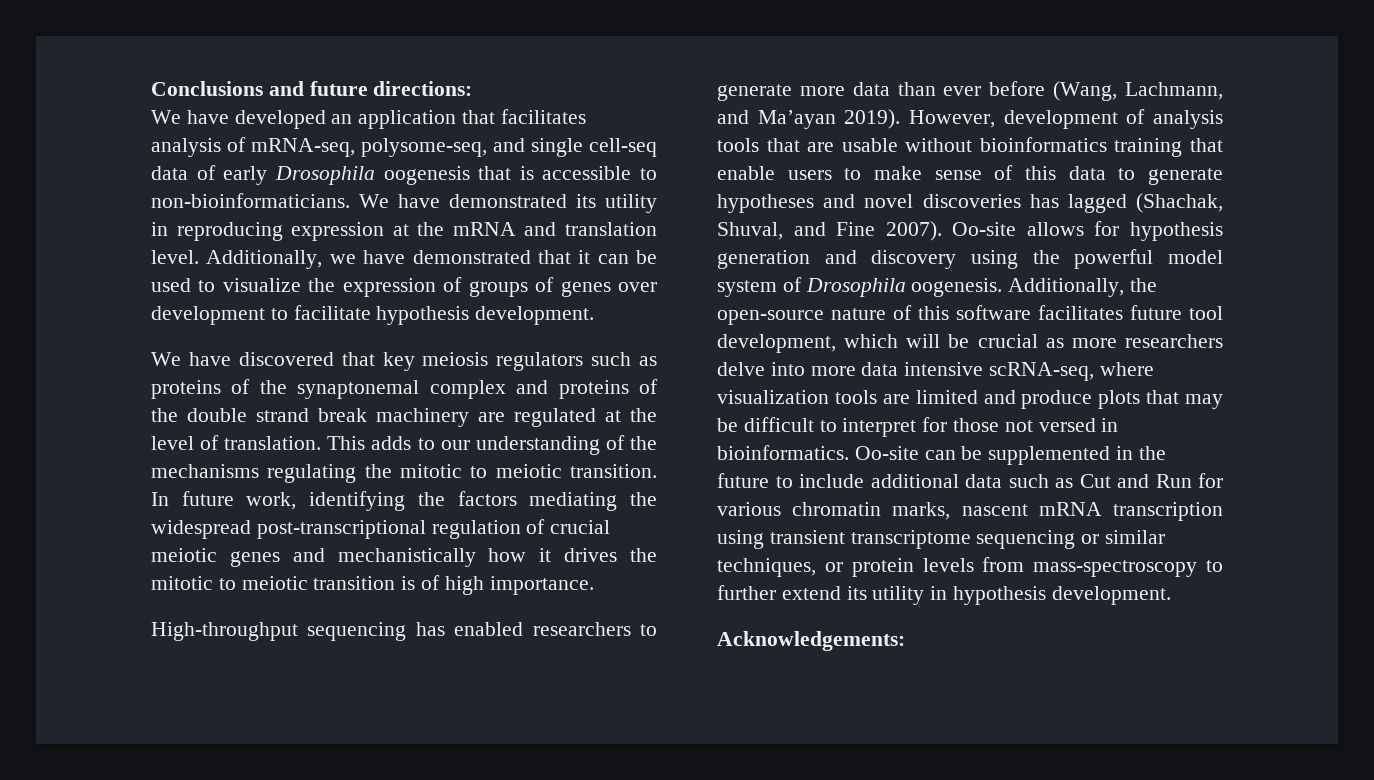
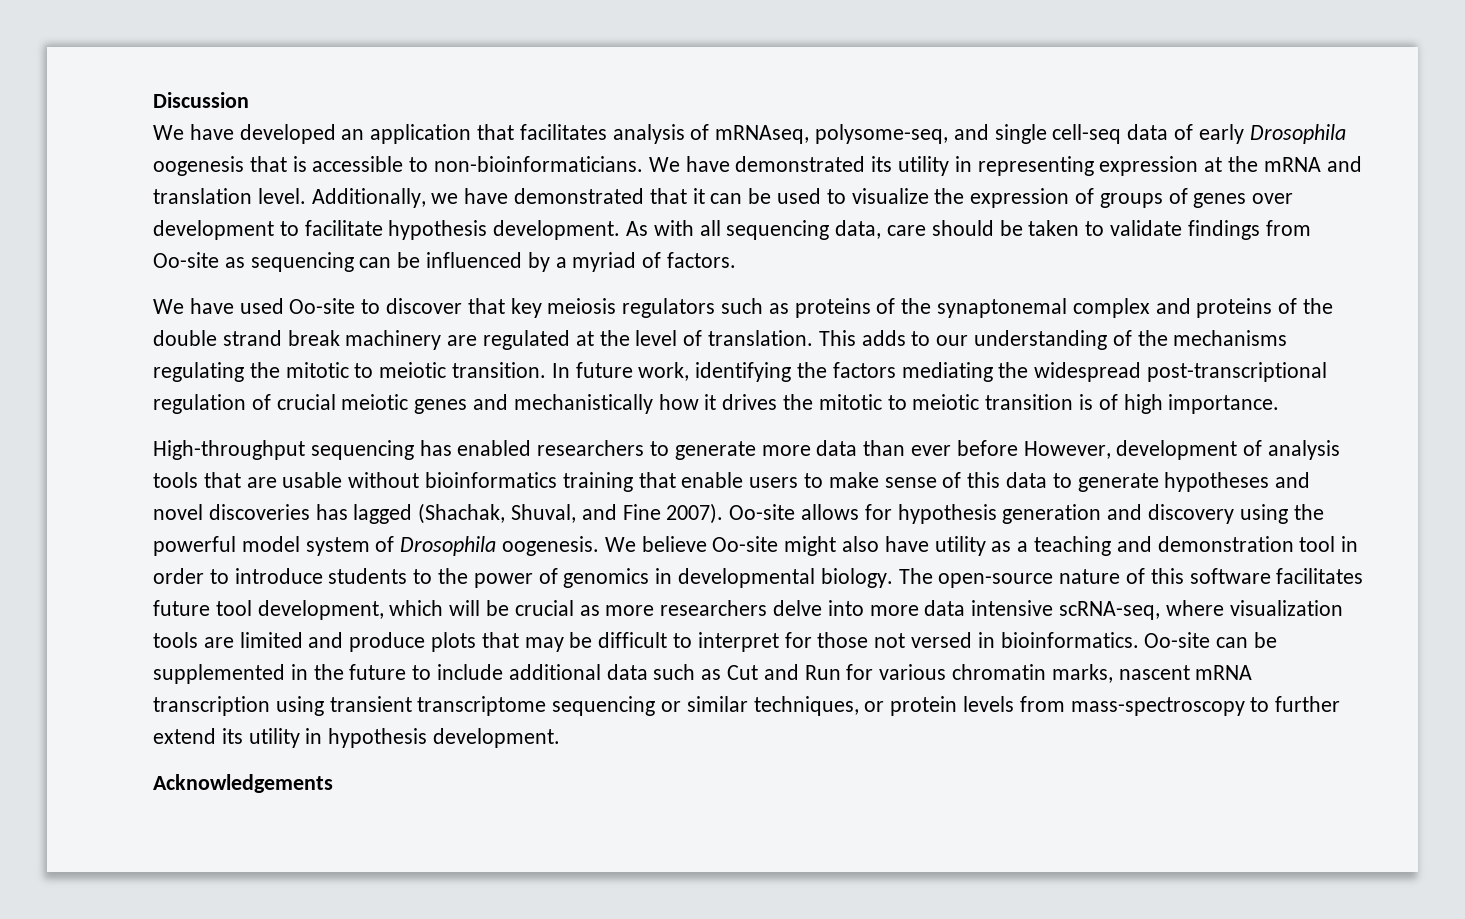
- Conclusions and future directions:
+ Discussion
- We have developed an application that facilitates analysis of mRNA-seq, polysome-seq, and single cell-seq data of early Drosophila oogenesis that is accessible to non-bioinformaticians.
+ We have developed an application that facilitates analysis of mRNAseq, polysome-seq, and single cell-seq data of early Drosophila oogenesis that is accessible to non-bioinformaticians.
- We have demonstrated its utility in reproducing expression at the mRNA and translation level.
+ We have demonstrated its utility in representing expression at the mRNA and translation level.
- Additionally, we have demonstrated that it can be used to visualize the expression of groups of genes over development to facilitate hypothesis development.
- We have discovered that key meiosis regulators such as proteins of the synaptonemal complex and proteins of the double strand break machinery are regulated at the level of translation.
+ Additionally, we have demonstrated that it can be used to visualize the expression of groups of genes over development to facilitate hypothesis development. As with all sequencing data, care should be taken to validate findings from Oo-site as sequencing can be influenced by a myriad of factors.
+ We have used Oo-site to discover that key meiosis regulators such as proteins of the synaptonemal complex and proteins of the double strand break machinery are regulated at the level of translation.
- High-throughput sequencing has enabled researchers to generate more data than ever before (Wang, Lachmann, and Ma’ayan 2019). However, development of analysis tools that are usable without bioinformatics training that enable users to make sense of this data to generate hypotheses and novel discoveries has lagged (Shachak, Shuval, and Fine 2007).
+ High-throughput sequencing has enabled researchers to generate more data than ever before However, development of analysis tools that are usable without bioinformatics training that enable users to make sense of this data to generate hypotheses and novel discoveries has lagged (Shachak, Shuval, and Fine 2007).
- Additionally, the open-source nature of this software facilitates future tool development, which will be crucial as more researchers delve into more data intensive scRNA-seq, where visualization tools are limited and produce plots that may be difficult to interpret for those not versed in bioinformatics.
+ We believe Oo-site might also have utility as a teaching and demonstration tool in order to introduce students to the power of genomics in developmental biology. The open-source nature of this software facilitates future tool development, which will be crucial as more researchers delve into more data intensive scRNA-seq, where visualization tools are limited and produce plots that may be difficult to interpret for those not versed in bioinformatics.
- Acknowledgements:
+ Acknowledgements

